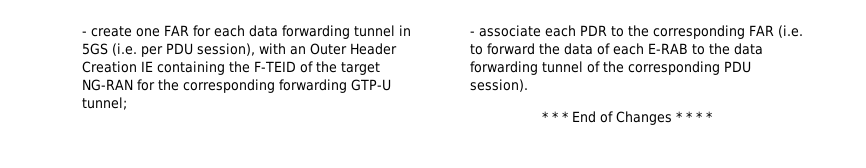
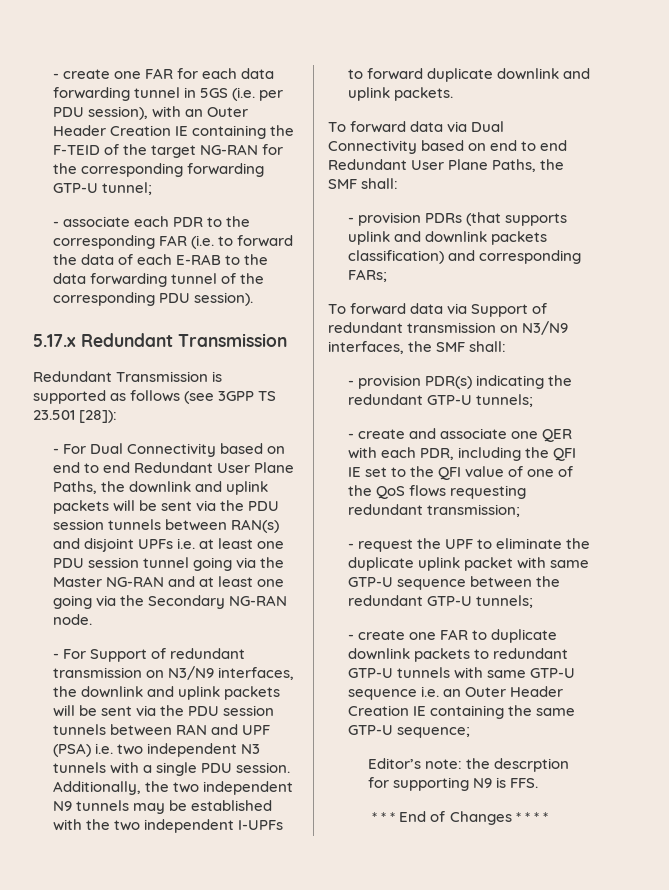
+ 5.17.x Redundant Transmission
+ Redundant Transmission is supported as follows (see 3GPP TS 23.501 [28]):
+ - For Dual Connectivity based on end to end Redundant User Plane Paths, the downlink and uplink packets will be sent via the PDU session tunnels between RAN(s) and disjoint UPFs i.e. at least one PDU session tunnel going via the Master NG-RAN and at least one going via the Secondary NG-RAN node.
+ - For Support of redundant transmission on N3/N9 interfaces, the downlink and uplink packets will be sent via the PDU session tunnels between RAN and UPF (PSA) i.e. two independent N3 tunnels with a single PDU session. Additionally, the two independent N9 tunnels may be established with the two independent I-UPFs to forward duplicate downlink and uplink packets.
+ To forward data via Dual Connectivity based on end to end Redundant User Plane Paths, the SMF shall:
+ - provision PDRs (that supports uplink and downlink packets classification) and corresponding FARs;
+ To forward data via Support of redundant transmission on N3/N9 interfaces, the SMF shall:
+ - provision PDR(s) indicating the redundant GTP-U tunnels;
+ - create and associate one QER with each PDR, including the QFI IE set to the QFI value of one of the QoS flows requesting redundant transmission;
+ - request the UPF to eliminate the duplicate uplink packet with same GTP-U sequence between the redundant GTP-U tunnels;
+ - create one FAR to duplicate downlink packets to redundant GTP-U tunnels with same GTP-U sequence i.e. an Outer Header Creation IE containing the same GTP-U sequence;
+ Editor’s note: the descrption for supporting N9 is FFS.

